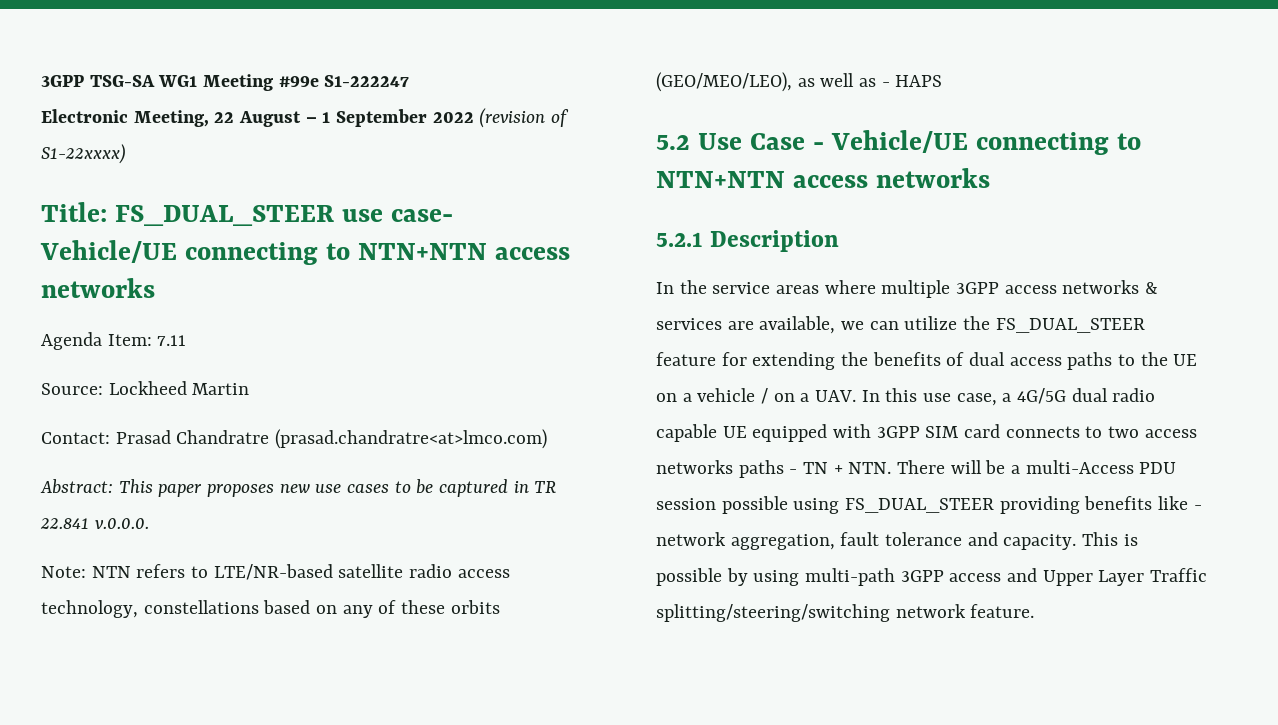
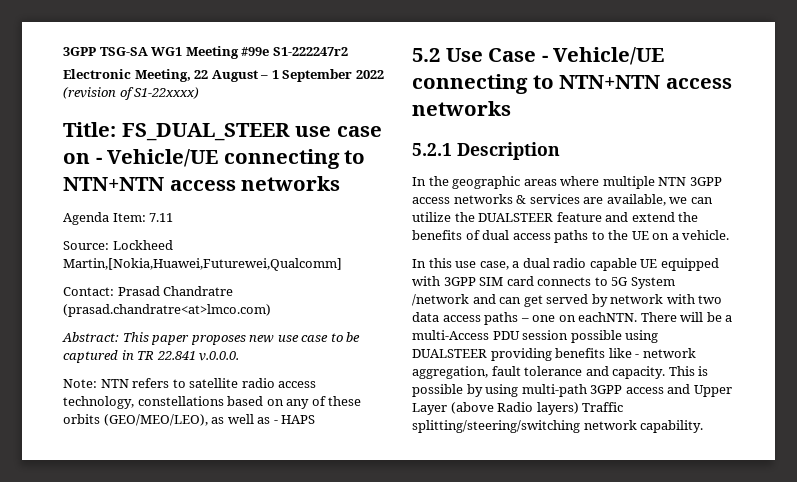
- 3GPP TSG-SA WG1 Meeting #99e S1-222247
+ 3GPP TSG-SA WG1 Meeting #99e S1-222247r2
- Title: FS_DUAL_STEER use case- Vehicle/UE connecting to NTN+NTN access networks
+ Title: FS_DUAL_STEER use case on - Vehicle/UE connecting to NTN+NTN access networks
- Source: Lockheed Martin
+ Source: Lockheed Martin,[Nokia,Huawei,Futurewei,Qualcomm]
- Abstract: This paper proposes new use cases to be captured in TR 22.841 v.0.0.0.
+ Abstract: This paper proposes new use case to be captured in TR 22.841 v.0.0.0.
- Note: NTN refers to LTE/NR-based satellite radio access technology, constellations based on any of these orbits (GEO/MEO/LEO), as well as - HAPS
+ Note: NTN refers to satellite radio access technology, constellations based on any of these orbits (GEO/MEO/LEO), as well as - HAPS
- In the service areas where multiple 3GPP access networks & services are available, we can utilize the FS_DUAL_STEER feature for extending the benefits of dual access paths to the UE on a vehicle / on a UAV. In this use case, a 4G/5G dual radio capable UE equipped with 3GPP SIM card connects to two access networks paths - TN + NTN. There will be a multi-Access PDU session possible using FS_DUAL_STEER providing benefits like - network aggregation, fault tolerance and capacity.
+ In the geographic areas where multiple NTN 3GPP access networks & services are available, we can utilize the DUALSTEER feature and extend the benefits of dual access paths to the UE on a vehicle.
+ In this use case, a dual radio capable UE equipped with 3GPP SIM card connects to 5G System /network and can get served by network with two data access paths – one on eachNTN. There will be a multi-Access PDU session possible using DUALSTEER providing benefits like - network aggregation, fault tolerance and capacity.
- This is possible by using multi-path 3GPP access and Upper Layer Traffic splitting/steering/switching network feature.
+ This is possible by using multi-path 3GPP access and Upper Layer (above Radio layers) Traffic splitting/steering/switching network capability.

